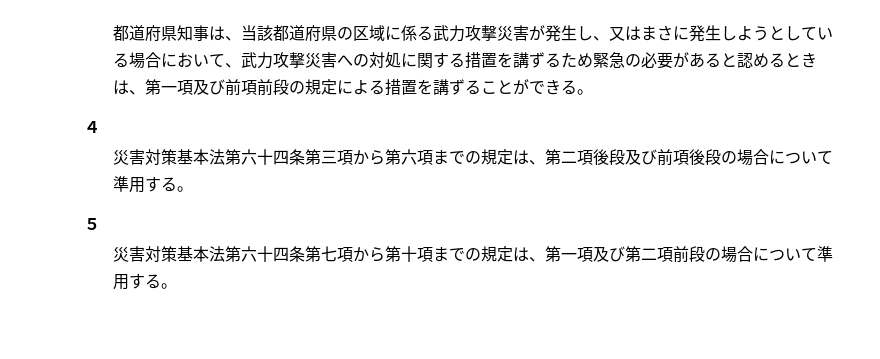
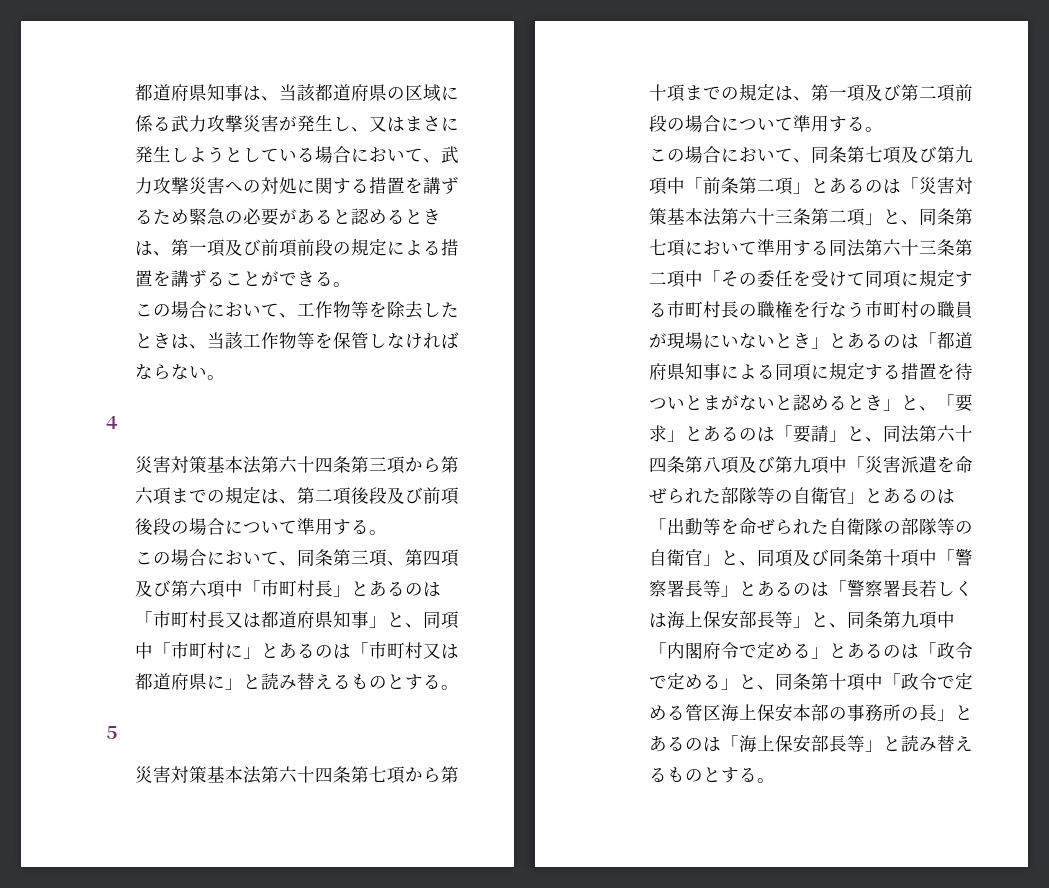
+ この場合において、工作物等を除去したときは、当該工作物等を保管しなければならない。
+ この場合において、同条第三項、第四項及び第六項中「市町村長」とあるのは「市町村長又は都道府県知事」と、同項中「市町村に」とあるのは「市町村又は都道府県に」と読み替えるものとする。
+ この場合において、同条第七項及び第九項中「前条第二項」とあるのは「災害対策基本法第六十三条第二項」と、同条第七項において準用する同法第六十三条第二項中「その委任を受けて同項に規定する市町村長の職権を行なう市町村の職員が現場にいないとき」とあるのは「都道府県知事による同項に規定する措置を待ついとまがないと認めるとき」と、「要求」とあるのは「要請」と、同法第六十四条第八項及び第九項中「災害派遣を命ぜられた部隊等の自衛官」とあるのは「出動等を命ぜられた自衛隊の部隊等の自衛官」と、同項及び同条第十項中「警察署長等」とあるのは「警察署長若しくは海上保安部長等」と、同条第九項中「内閣府令で定める」とあるのは「政令で定める」と、同条第十項中「政令で定める管区海上保安本部の事務所の長」とあるのは「海上保安部長等」と読み替えるものとする。

